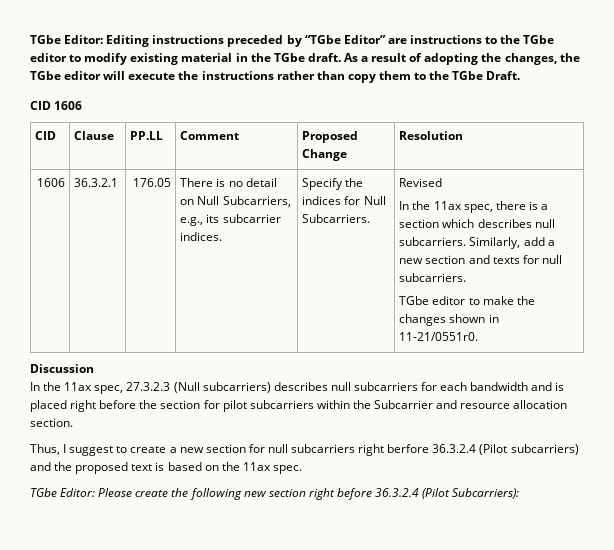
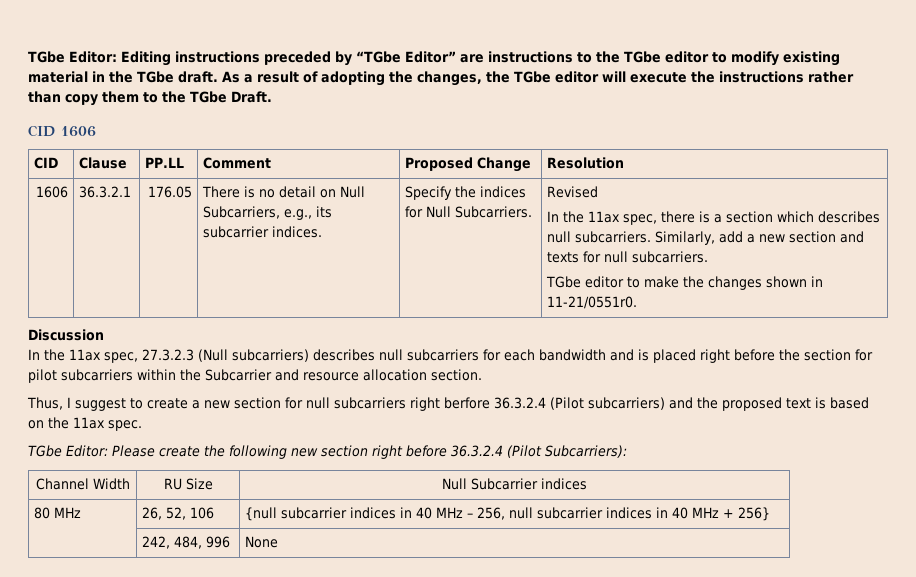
+ Channel Width | RU Size | Null Subcarrier indices
+ 80 MHz | 26, 52, 106 | {null subcarrier indices in 40 MHz – 256, null subcarrier indices in 40 MHz + 256}
+ | 242, 484, 996 | None

